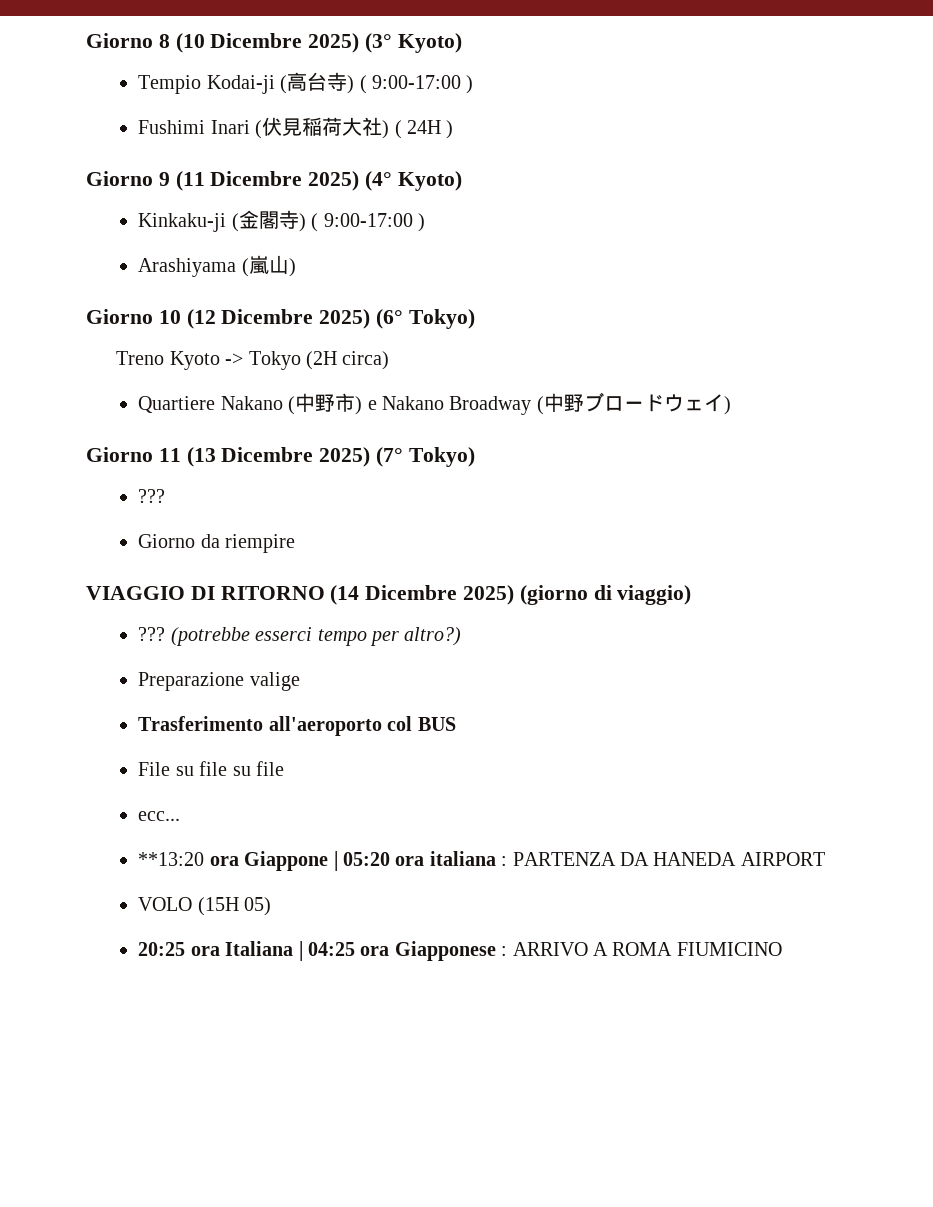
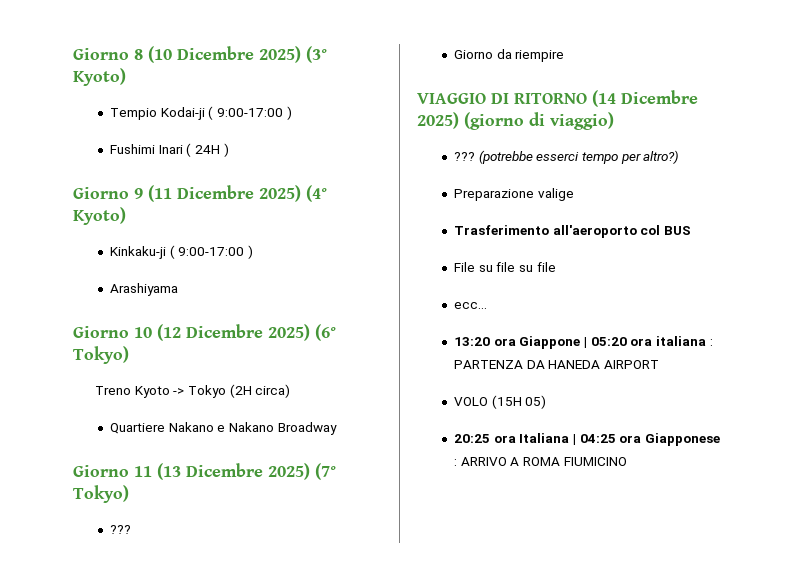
- Tempio Kodai-ji (高台寺) ( 9:00-17:00 )
+ Tempio Kodai-ji ( 9:00-17:00 )
- Fushimi Inari (伏見稲荷大社) ( 24H )
+ Fushimi Inari ( 24H )
- Kinkaku-ji (金閣寺) ( 9:00-17:00 )
+ Kinkaku-ji ( 9:00-17:00 )
- Arashiyama (嵐山)
+ Arashiyama
- Quartiere Nakano (中野市) e Nakano Broadway (中野ブロードウェイ)
+ Quartiere Nakano e Nakano Broadway
- **13:20 ora Giappone | 05:20 ora italiana : PARTENZA DA HANEDA AIRPORT
+ 13:20 ora Giappone | 05:20 ora italiana : PARTENZA DA HANEDA AIRPORT

